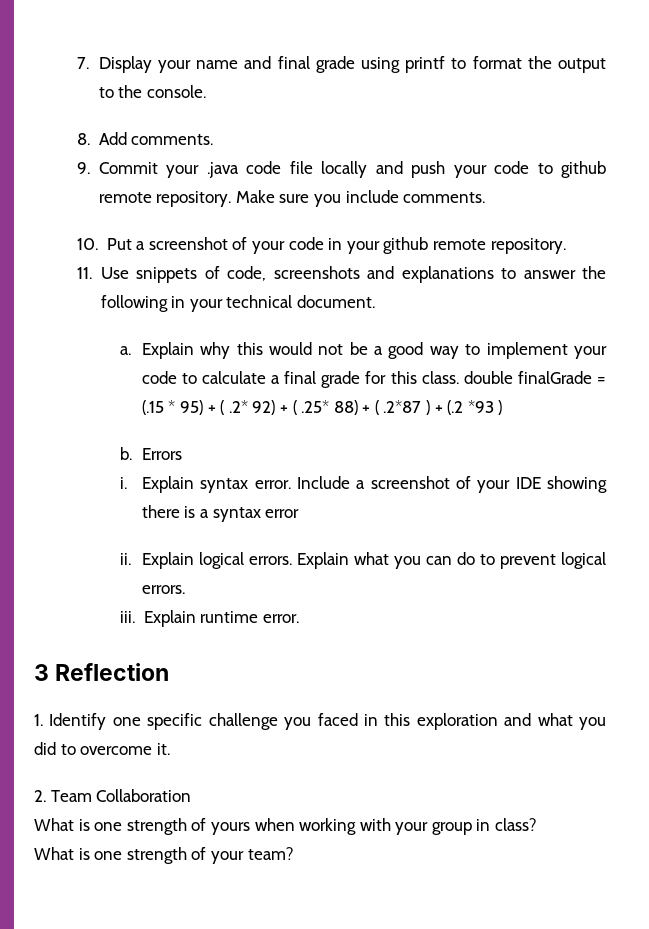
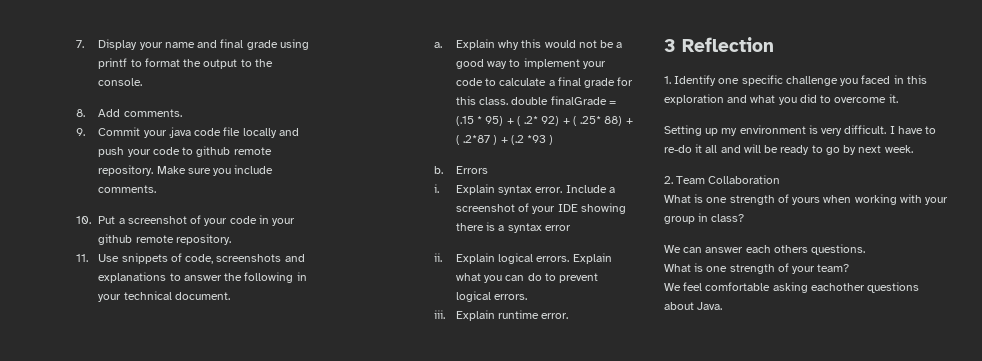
+ Setting up my environment is very difficult. I have to re-do it all and will be ready to go by next week.
+ We can answer each others questions.
+ We feel comfortable asking eachother questions about Java.

